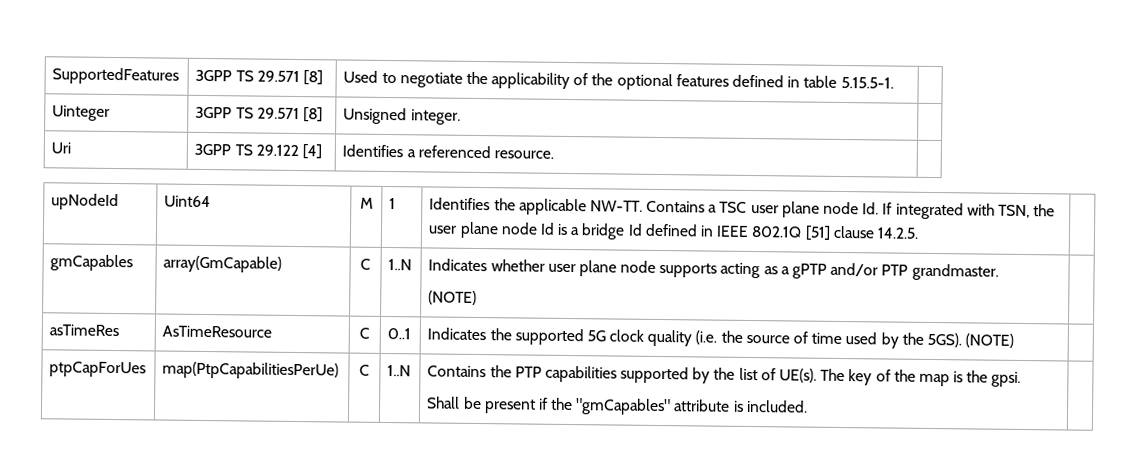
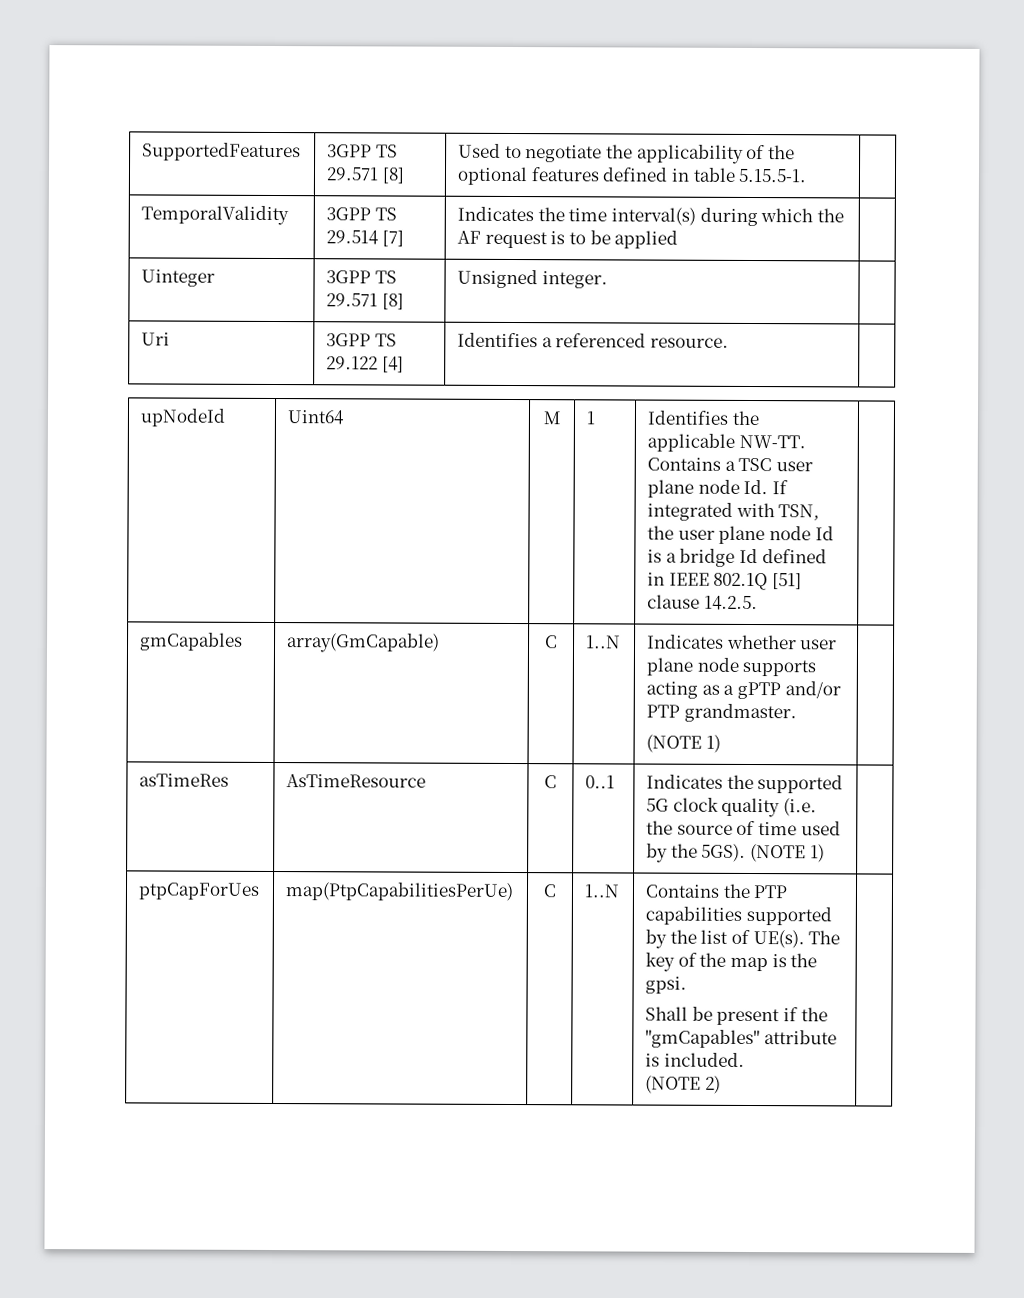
+ TemporalValidity | 3GPP TS 29.514 [7] | Indicates the time interval(s) during which the AF request is to be applied |
  gmCapables | array(GmCapable) | C | 1..N | Indicates whether user plane node supports acting as a gPTP and/or PTP grandmaster.
- (NOTE) |
+ (NOTE 1) |
- asTimeRes | AsTimeResource | C | 0..1 | Indicates the supported 5G clock quality (i.e. the source of time used by the 5GS). (NOTE) |
+ asTimeRes | AsTimeResource | C | 0..1 | Indicates the supported 5G clock quality (i.e. the source of time used by the 5GS). (NOTE 1) |
  ptpCapForUes | map(PtpCapabilitiesPerUe) | C | 1..N | Contains the PTP capabilities supported by the list of UE(s). The key of the map is the gpsi.
- Shall be present if the "gmCapables" attribute is included. |
+ Shall be present if the "gmCapables" attribute is included.
+ (NOTE 2) |

